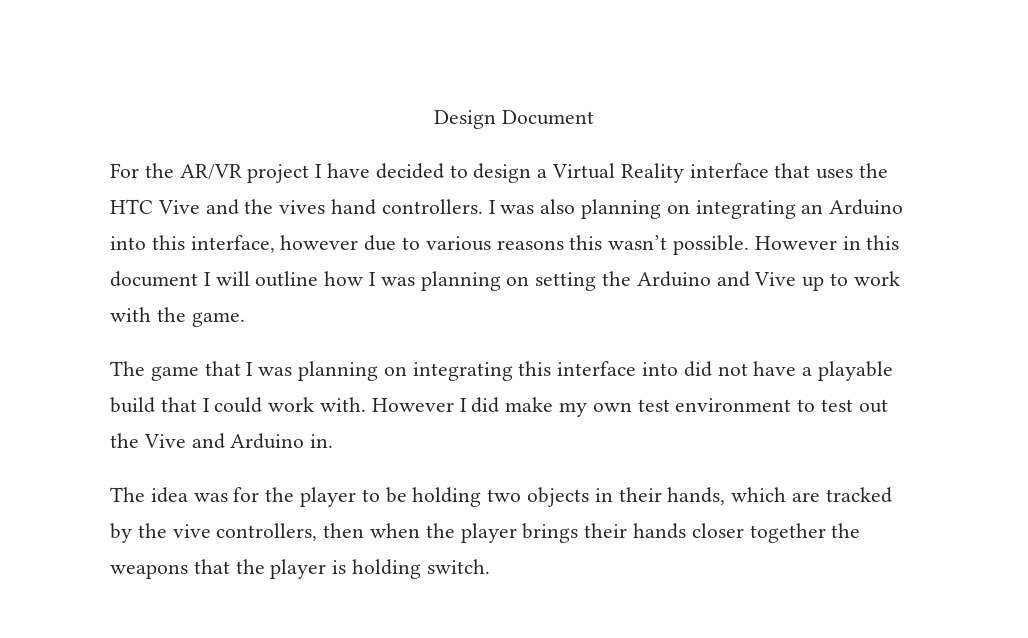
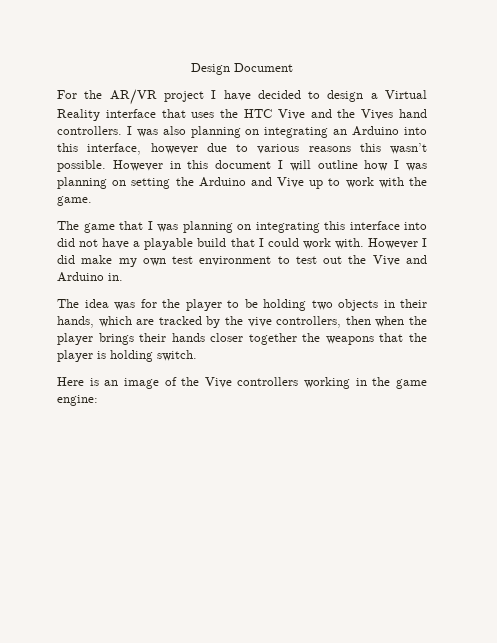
- For the AR/VR project I have decided to design a Virtual Reality interface that uses the HTC Vive and the vives hand controllers.
+ For the AR/VR project I have decided to design a Virtual Reality interface that uses the HTC Vive and the Vives hand controllers.
+ Here is an image of the Vive controllers working in the game engine:

